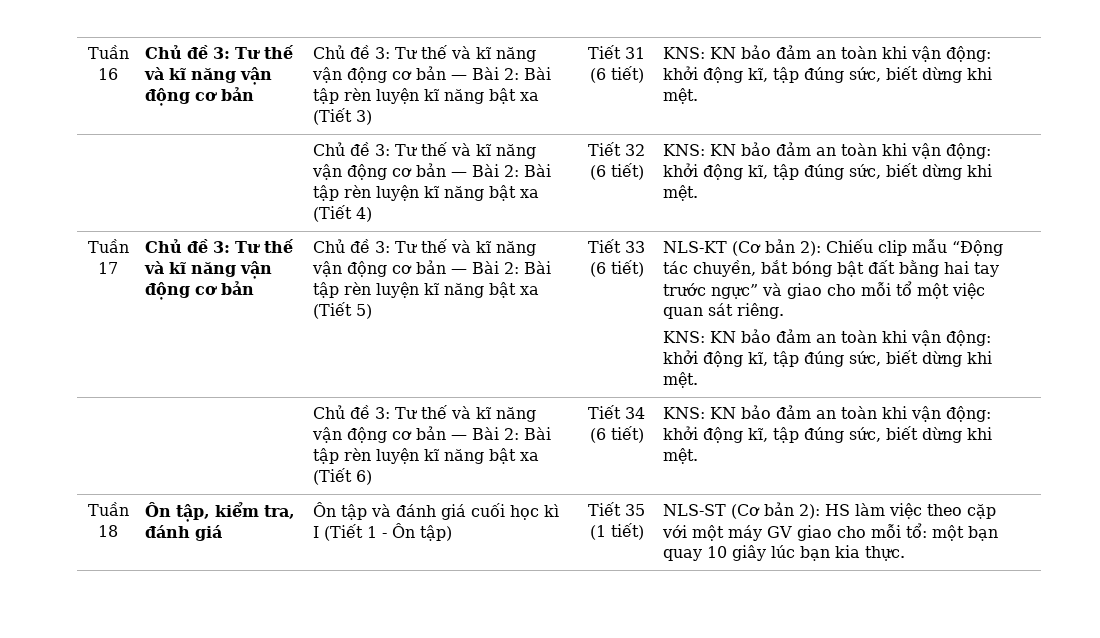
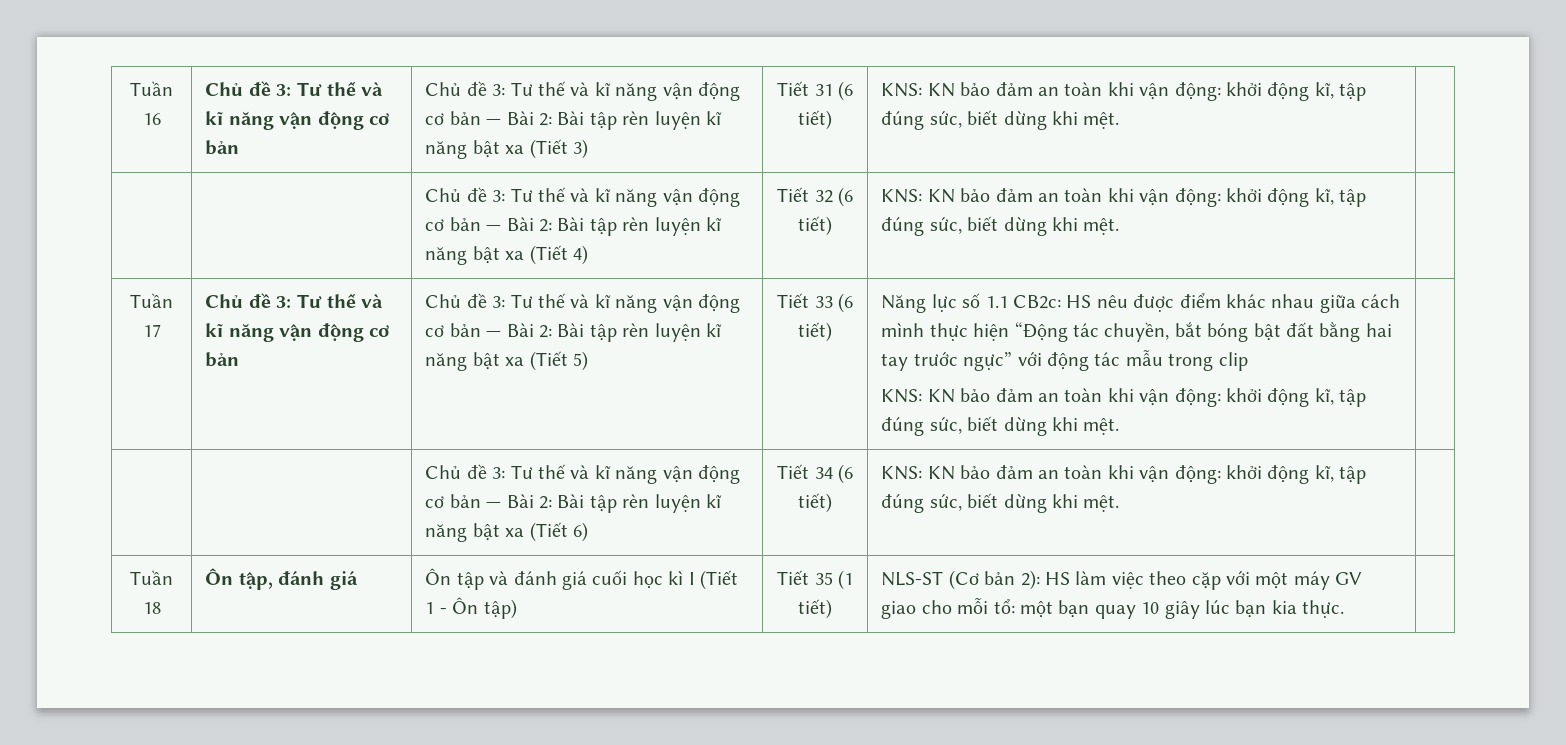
- NLS-KT (Cơ bản 2): Chiếu clip mẫu “Động tác chuyền, bắt bóng bật đất bằng hai tay trước ngực” và giao cho mỗi tổ một việc quan sát riêng.
+ Năng lực số 1.1 CB2c: HS nêu được điểm khác nhau giữa cách mình thực hiện “Động tác chuyền, bắt bóng bật đất bằng hai tay trước ngực” với động tác mẫu trong clip
- Ôn tập, kiểm tra, đánh giá
+ Ôn tập, đánh giá

